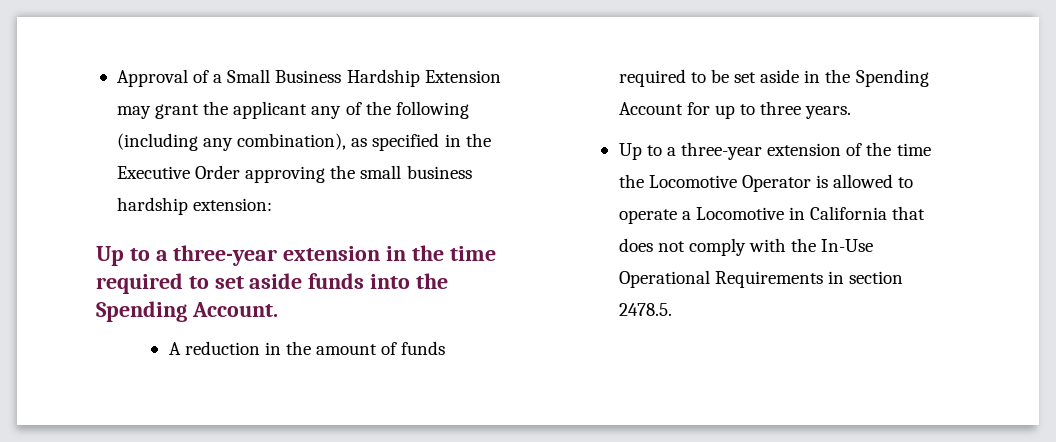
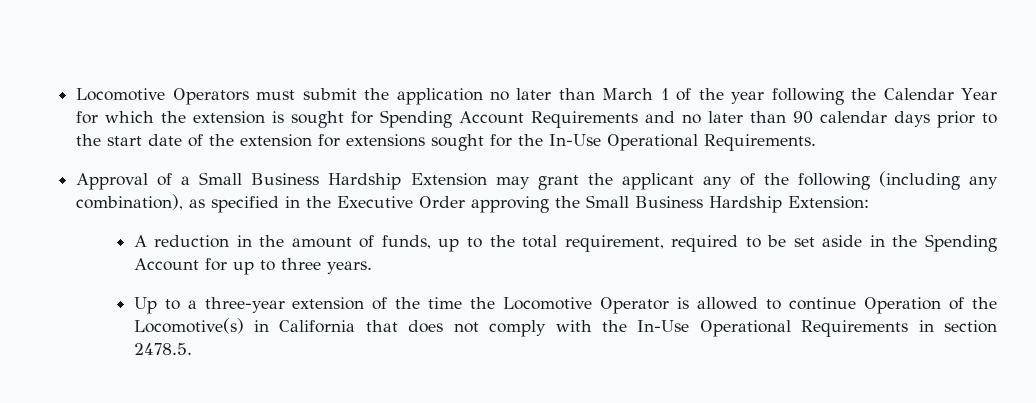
+ Locomotive Operators must submit the application no later than March 1 of the year following the Calendar Year for which the extension is sought for Spending Account Requirements and no later than 90 calendar days prior to the start date of the extension for extensions sought for the In-Use Operational Requirements.
- Approval of a Small Business Hardship Extension may grant the applicant any of the following (including any combination), as specified in the Executive Order approving the small business hardship extension:
- Up to a three-year extension in the time required to set aside funds into the Spending Account.
+ Approval of a Small Business Hardship Extension may grant the applicant any of the following (including any combination), as specified in the Executive Order approving the Small Business Hardship Extension:
- A reduction in the amount of funds required to be set aside in the Spending Account for up to three years.
+ A reduction in the amount of funds, up to the total requirement, required to be set aside in the Spending Account for up to three years.
- Up to a three-year extension of the time the Locomotive Operator is allowed to operate a Locomotive in California that does not comply with the In-Use Operational Requirements in section 2478.5.
+ Up to a three-year extension of the time the Locomotive Operator is allowed to continue Operation of the Locomotive(s) in California that does not comply with the In-Use Operational Requirements in section 2478.5.

